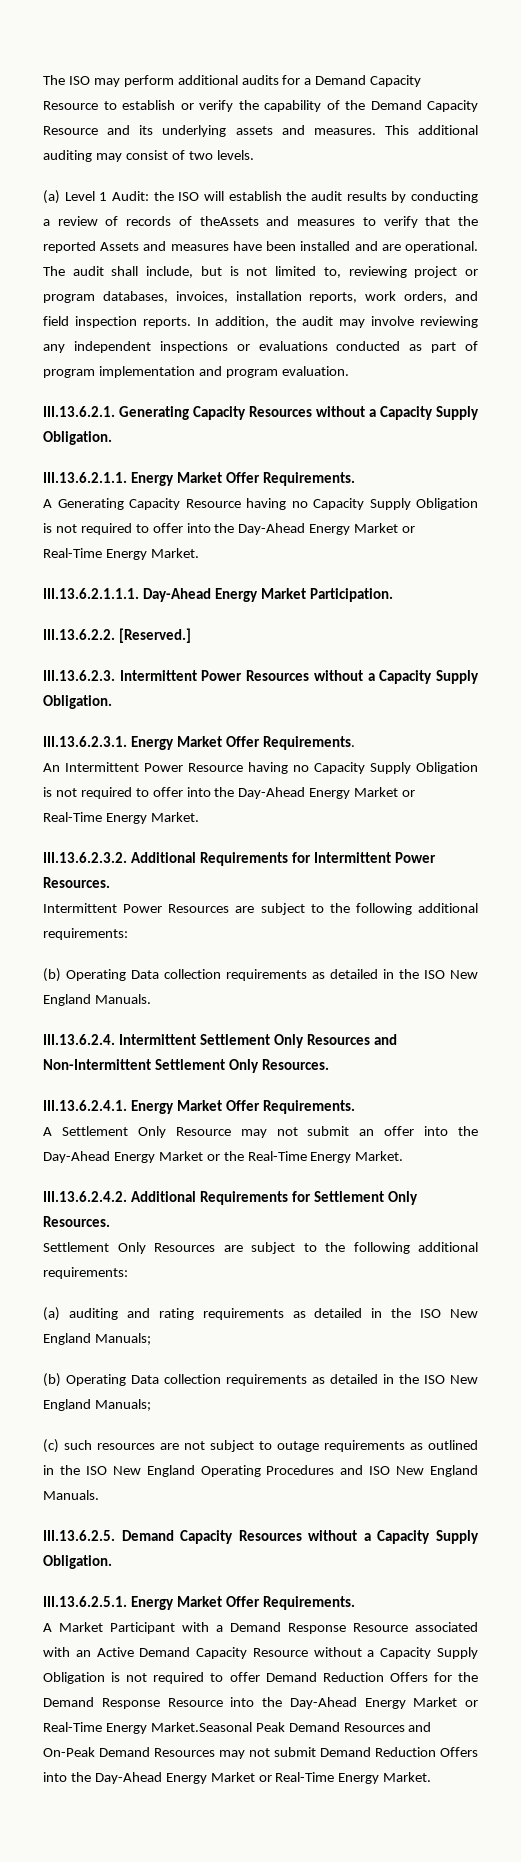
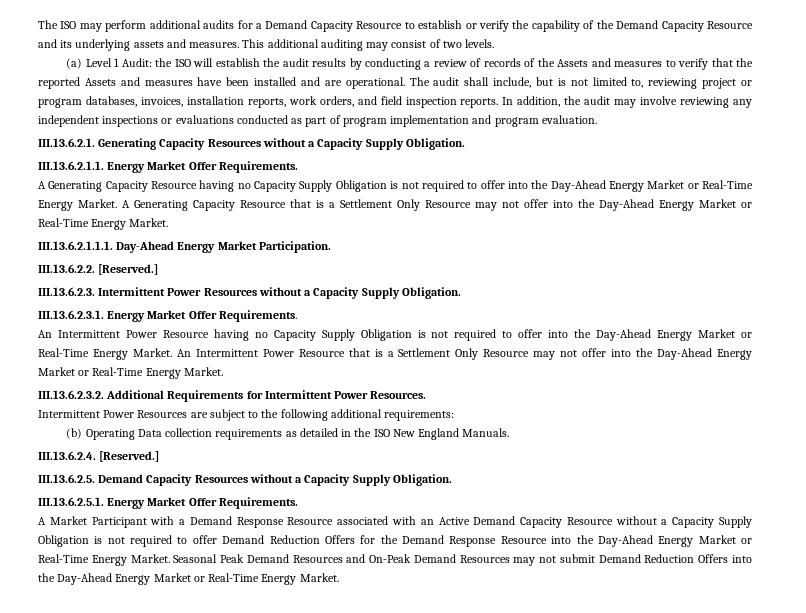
- (a) Level 1 Audit: the ISO will establish the audit results by conducting a review of records of theAssets and measures to verify that the reported Assets and measures have been installed and are operational.
+ (a) Level 1 Audit: the ISO will establish the audit results by conducting a review of records of the Assets and measures to verify that the reported Assets and measures have been installed and are operational.
+ A Generating Capacity Resource that is a Settlement Only Resource may not offer into the Day-Ahead Energy Market or Real-Time Energy Market.
+ An Intermittent Power Resource that is a Settlement Only Resource may not offer into the Day-Ahead Energy Market or Real-Time Energy Market.
- III.13.6.2.4. Intermittent Settlement Only Resources and Non-Intermittent Settlement Only Resources.
- III.13.6.2.4.1. Energy Market Offer Requirements.
- A Settlement Only Resource may not submit an offer into the Day-Ahead Energy Market or the Real-Time Energy Market.
- III.13.6.2.4.2. Additional Requirements for Settlement Only Resources.
- Settlement Only Resources are subject to the following additional requirements:
- (a) auditing and rating requirements as detailed in the ISO New England Manuals;
- (b) Operating Data collection requirements as detailed in the ISO New England Manuals;
- (c) such resources are not subject to outage requirements as outlined in the ISO New England Operating Procedures and ISO New England Manuals.
+ III.13.6.2.4. [Reserved.]
- A Market Participant with a Demand Response Resource associated with an Active Demand Capacity Resource without a Capacity Supply Obligation is not required to offer Demand Reduction Offers for the Demand Response Resource into the Day-Ahead Energy Market or Real-Time Energy Market.Seasonal Peak Demand Resources and On-Peak Demand Resources may not submit Demand Reduction Offers into the Day-Ahead Energy Market or Real-Time Energy Market.
+ A Market Participant with a Demand Response Resource associated with an Active Demand Capacity Resource without a Capacity Supply Obligation is not required to offer Demand Reduction Offers for the Demand Response Resource into the Day-Ahead Energy Market or Real-Time Energy Market. Seasonal Peak Demand Resources and On-Peak Demand Resources may not submit Demand Reduction Offers into the Day-Ahead Energy Market or Real-Time Energy Market.

